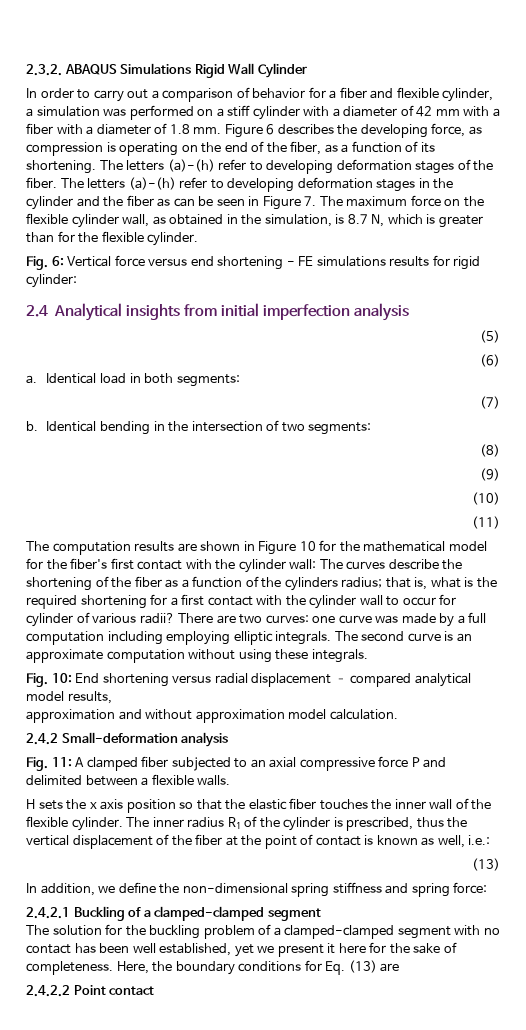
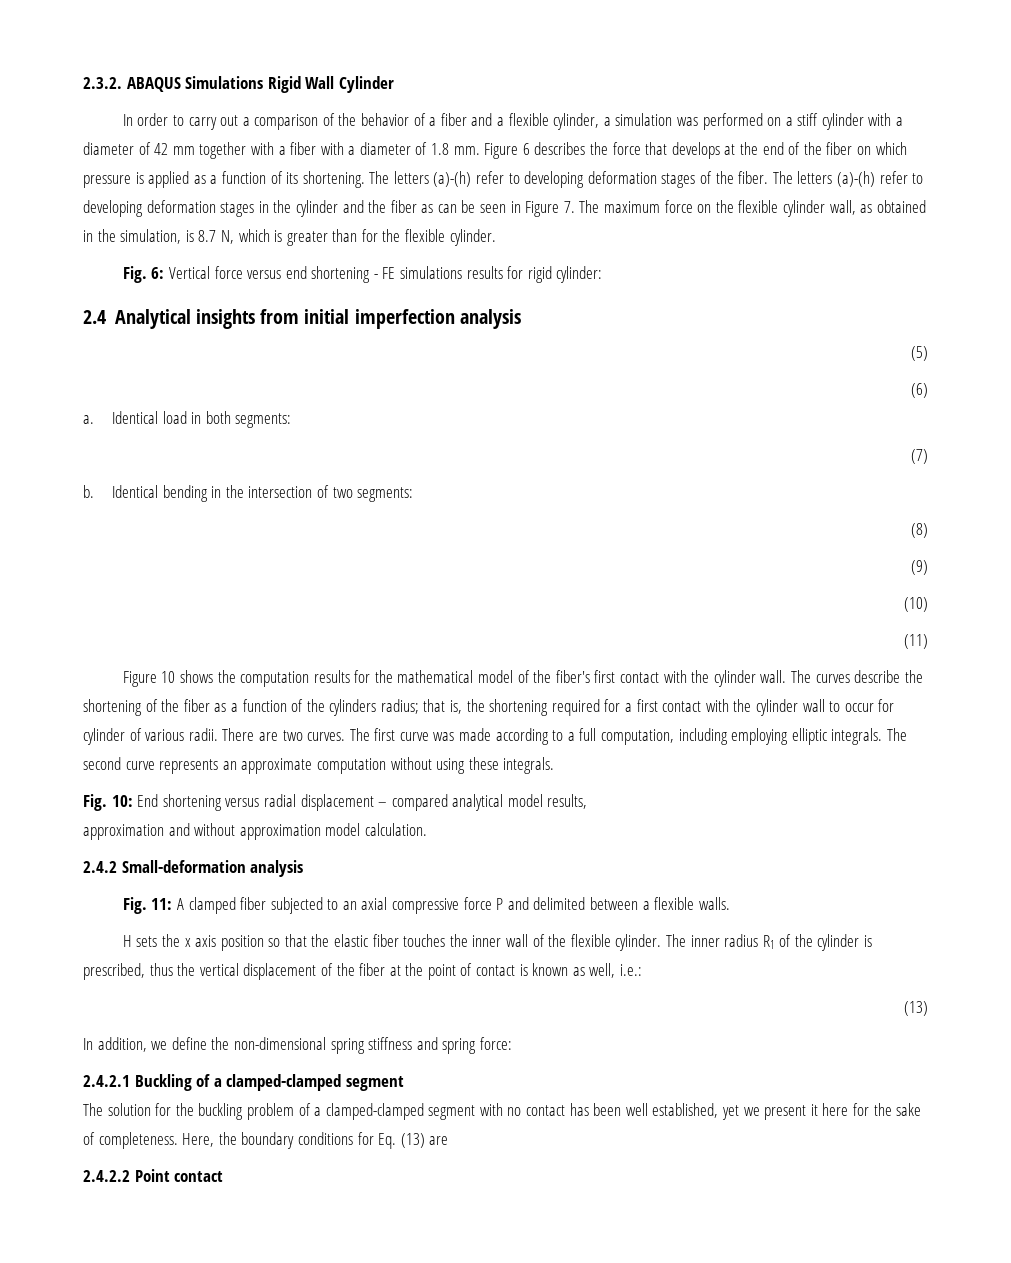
- In order to carry out a comparison of behavior for a fiber and flexible cylinder, a simulation was performed on a stiff cylinder with a diameter of 42 mm with a fiber with a diameter of 1.8 mm.
+ In order to carry out a comparison of the behavior of a fiber and a flexible cylinder, a simulation was performed on a stiff cylinder with a diameter of 42 mm together with a fiber with a diameter of 1.8 mm.
- Figure 6 describes the developing force, as compression is operating on the end of the fiber, as a function of its shortening.
+ Figure 6 describes the force that develops at the end of the fiber on which pressure is applied as a function of its shortening.
- The computation results are shown in Figure 10 for the mathematical model for the fiber's first contact with the cylinder wall: The curves describe the shortening of the fiber as a function of the cylinders radius; that is, what is the required shortening for a first contact with the cylinder wall to occur for cylinder of various radii?
+ Figure 10 shows the computation results for the mathematical model of the fiber's first contact with the cylinder wall. The curves describe the shortening of the fiber as a function of the cylinders radius; that is, the shortening required for a first contact with the cylinder wall to occur for cylinder of various radii.
- There are two curves: one curve was made by a full computation including employing elliptic integrals.
+ There are two curves. The first curve was made according to a full computation, including employing elliptic integrals.
- The second curve is an approximate computation without using these integrals.
+ The second curve represents an approximate computation without using these integrals.

